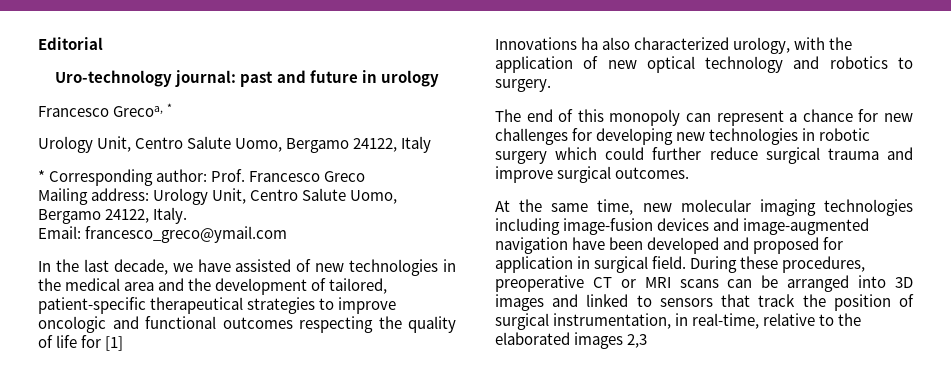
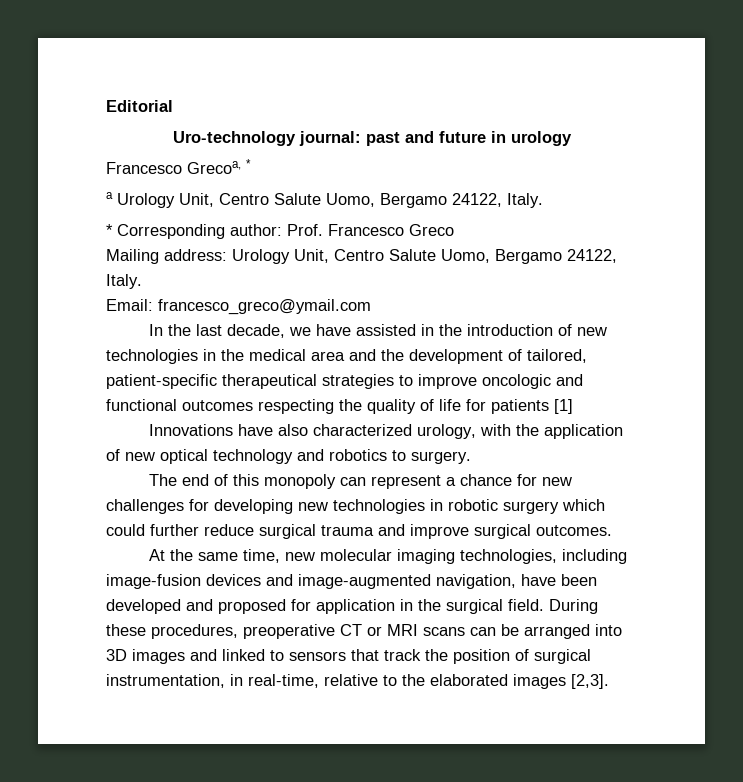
- Urology Unit, Centro Salute Uomo, Bergamo 24122, Italy
+ a Urology Unit, Centro Salute Uomo, Bergamo 24122, Italy.
- In the last decade, we have assisted of new technologies in the medical area and the development of tailored, patient-specific therapeutical strategies to improve oncologic and functional outcomes respecting the quality of life for [1]
+ In the last decade, we have assisted in the introduction of new technologies in the medical area and the development of tailored, patient-specific therapeutical strategies to improve oncologic and functional outcomes respecting the quality of life for patients [1]
- Innovations ha also characterized urology, with the application of new optical technology and robotics to surgery.
+ Innovations have also characterized urology, with the application of new optical technology and robotics to surgery.
- At the same time, new molecular imaging technologies including image-fusion devices and image-augmented navigation have been developed and proposed for application in surgical field.
+ At the same time, new molecular imaging technologies, including image-fusion devices and image-augmented navigation, have been developed and proposed for application in the surgical field.
- During these procedures, preoperative CT or MRI scans can be arranged into 3D images and linked to sensors that track the position of surgical instrumentation, in real-time, relative to the elaborated images 2,3
+ During these procedures, preoperative CT or MRI scans can be arranged into 3D images and linked to sensors that track the position of surgical instrumentation, in real-time, relative to the elaborated images [2,3].

